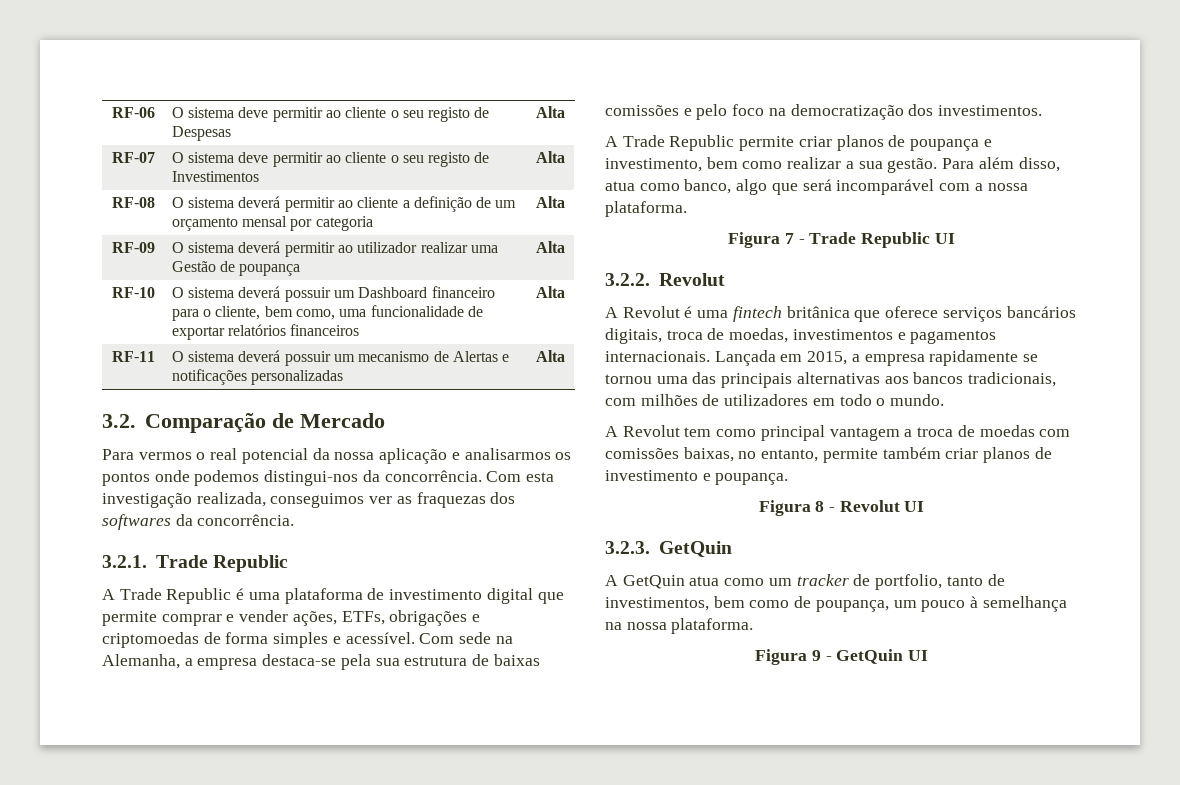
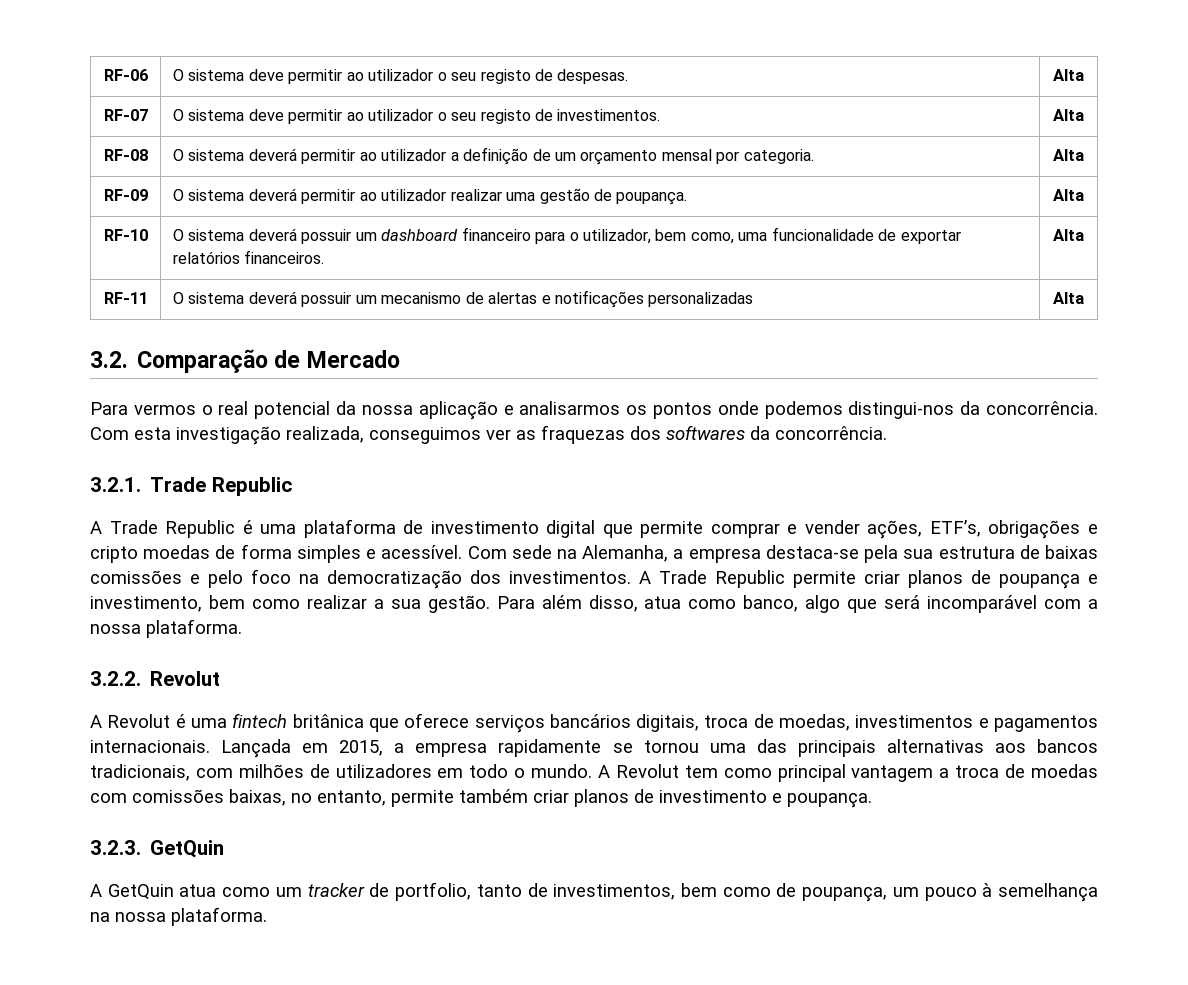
- RF-06 | O sistema deve permitir ao cliente o seu registo de Despesas | Alta
+ RF-06 | O sistema deve permitir ao utilizador o seu registo de despesas. | Alta
- RF-07 | O sistema deve permitir ao cliente o seu registo de Investimentos | Alta
+ RF-07 | O sistema deve permitir ao utilizador o seu registo de investimentos. | Alta
- RF-08 | O sistema deverá permitir ao cliente a definição de um orçamento mensal por categoria | Alta
+ RF-08 | O sistema deverá permitir ao utilizador a definição de um orçamento mensal por categoria. | Alta
- RF-09 | O sistema deverá permitir ao utilizador realizar uma Gestão de poupança | Alta
+ RF-09 | O sistema deverá permitir ao utilizador realizar uma gestão de poupança. | Alta
- RF-10 | O sistema deverá possuir um Dashboard financeiro para o cliente, bem como, uma funcionalidade de exportar relatórios financeiros | Alta
+ RF-10 | O sistema deverá possuir um dashboard financeiro para o utilizador, bem como, uma funcionalidade de exportar relatórios financeiros. | Alta
- RF-11 | O sistema deverá possuir um mecanismo de Alertas e notificações personalizadas | Alta
+ RF-11 | O sistema deverá possuir um mecanismo de alertas e notificações personalizadas | Alta
- A Trade Republic é uma plataforma de investimento digital que permite comprar e vender ações, ETFs, obrigações e criptomoedas de forma simples e acessível.
+ A Trade Republic é uma plataforma de investimento digital que permite comprar e vender ações, ETF’s, obrigações e cripto moedas de forma simples e acessível.
- Com sede na Alemanha, a empresa destaca-se pela sua estrutura de baixas comissões e pelo foco na democratização dos investimentos.
- A Trade Republic permite criar planos de poupança e investimento, bem como realizar a sua gestão.
+ Com sede na Alemanha, a empresa destaca-se pela sua estrutura de baixas comissões e pelo foco na democratização dos investimentos. A Trade Republic permite criar planos de poupança e investimento, bem como realizar a sua gestão.
- Figura 7 - Trade Republic UI
- Lançada em 2015, a empresa rapidamente se tornou uma das principais alternativas aos bancos tradicionais, com milhões de utilizadores em todo o mundo.
- A Revolut tem como principal vantagem a troca de moedas com comissões baixas, no entanto, permite também criar planos de investimento e poupança.
+ Lançada em 2015, a empresa rapidamente se tornou uma das principais alternativas aos bancos tradicionais, com milhões de utilizadores em todo o mundo. A Revolut tem como principal vantagem a troca de moedas com comissões baixas, no entanto, permite também criar planos de investimento e poupança.
- Figura 8 - Revolut UI
- Figura 9 - GetQuin UI

